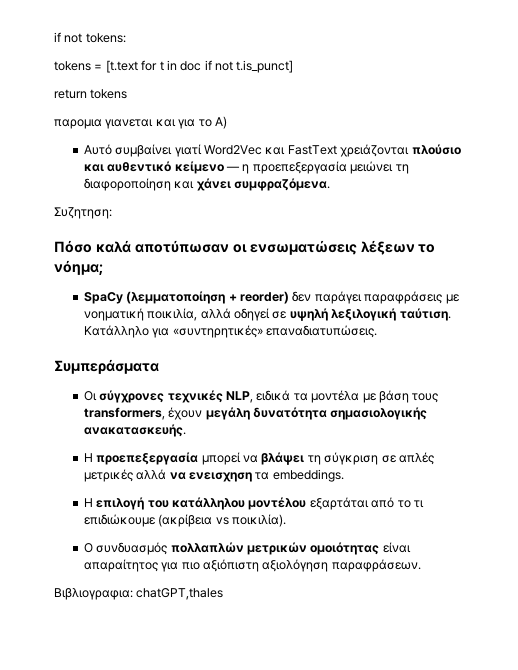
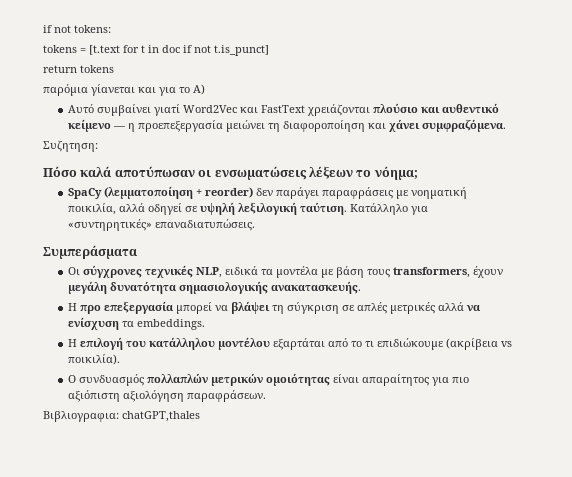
- παρομια γιανεται και για το Α)
+ παρόμια γίανεται και για το Α)
- Η προεπεξεργασία μπορεί να βλάψει τη σύγκριση σε απλές μετρικές αλλά να ενεισχηση τα embeddings.
+ Η προ επεξεργασία μπορεί να βλάψει τη σύγκριση σε απλές μετρικές αλλά να ενίσχυση τα embeddings.

